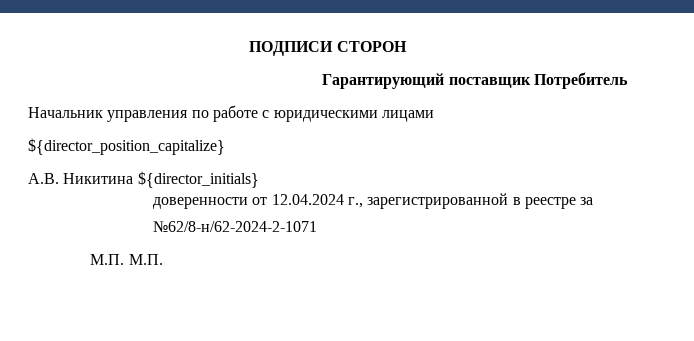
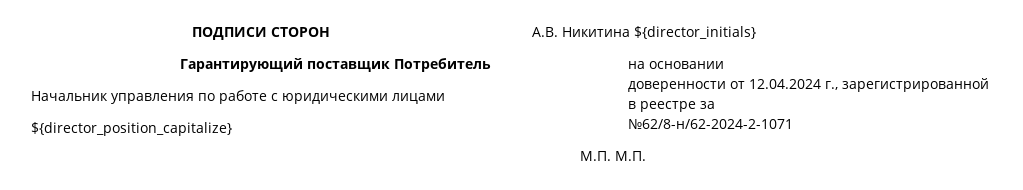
+ на основании

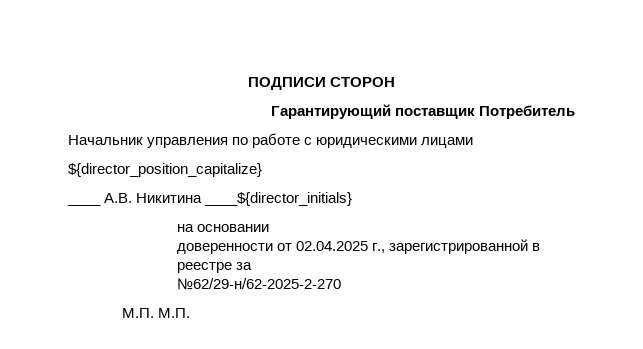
- А.В. Никитина ${director_initials}
+ ____ А.В. Никитина ____${director_initials}
- доверенности от 12.04.2024 г., зарегистрированной в реестре за
+ доверенности от 02.04.2025 г., зарегистрированной в реестре за
- №62/8-н/62-2024-2-1071
+ №62/29-н/62-2025-2-270

